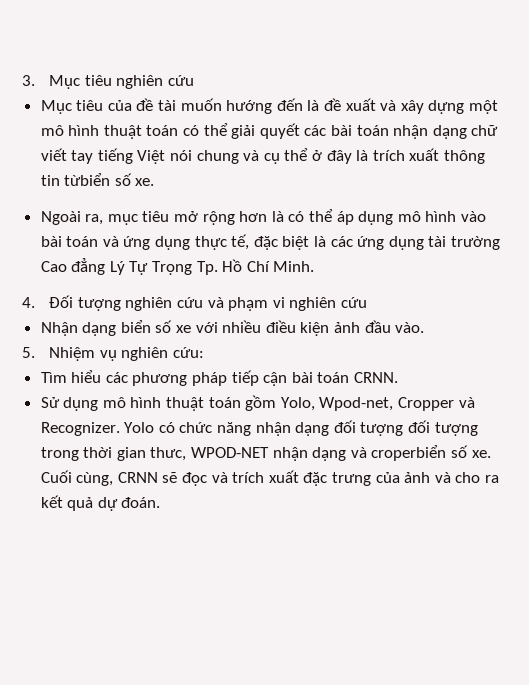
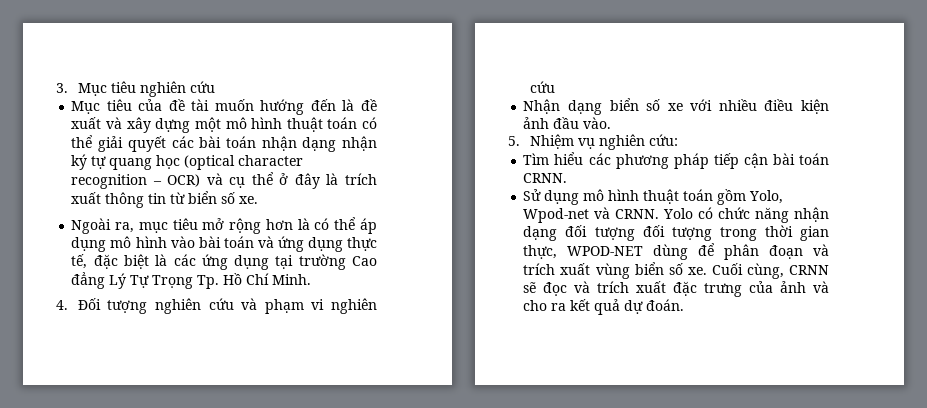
- Mục tiêu của đề tài muốn hướng đến là đề xuất và xây dựng một mô hình thuật toán có thể giải quyết các bài toán nhận dạng chữ viết tay tiếng Việt nói chung và cụ thể ở đây là trích xuất thông tin từbiển số xe.
+ Mục tiêu của đề tài muốn hướng đến là đề xuất và xây dựng một mô hình thuật toán có thể giải quyết các bài toán nhận dạng nhận ký tự quang học (optical character recognition – OCR) và cụ thể ở đây là trích xuất thông tin từ biển số xe.
- Ngoài ra, mục tiêu mở rộng hơn là có thể áp dụng mô hình vào bài toán và ứng dụng thực tế, đặc biệt là các ứng dụng tài trường Cao đẳng Lý Tự Trọng Tp. Hồ Chí Minh.
+ Ngoài ra, mục tiêu mở rộng hơn là có thể áp dụng mô hình vào bài toán và ứng dụng thực tế, đặc biệt là các ứng dụng tại trường Cao đẳng Lý Tự Trọng Tp. Hồ Chí Minh.
- Sử dụng mô hình thuật toán gồm Yolo, Wpod-net, Cropper và Recognizer.
+ Sử dụng mô hình thuật toán gồm Yolo, Wpod-net và CRNN.
- Yolo có chức năng nhận dạng đối tượng đối tượng trong thời gian thưc, WPOD-NET nhận dạng và croperbiển số xe.
+ Yolo có chức năng nhận dạng đối tượng đối tượng trong thời gian thực, WPOD-NET dùng để phân đoạn và trích xuất vùng biển số xe.

